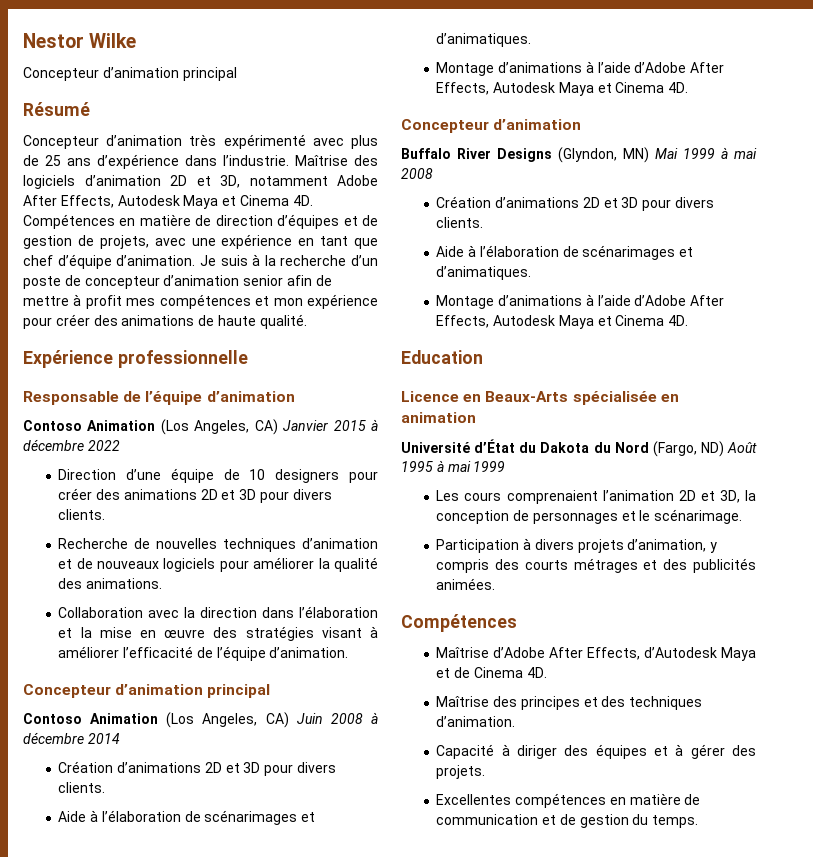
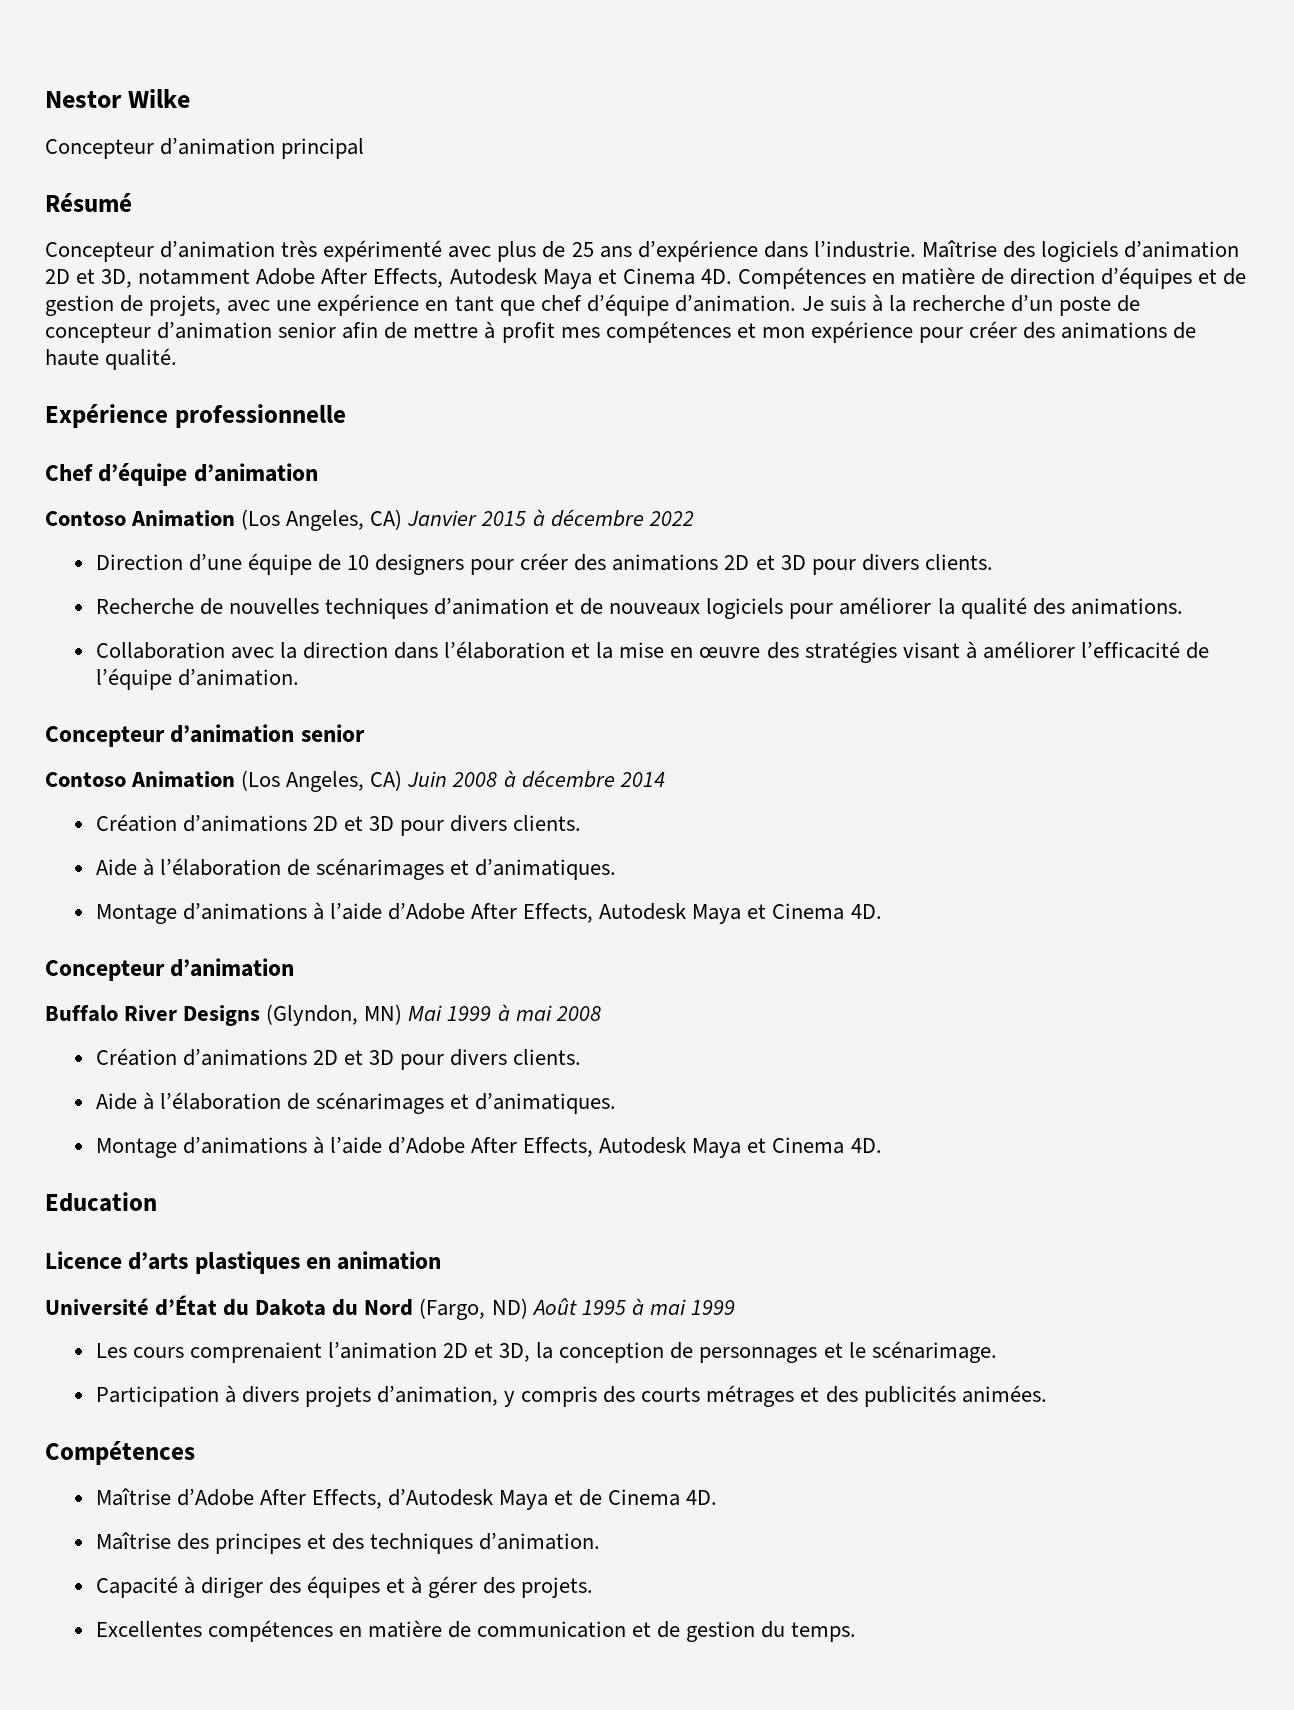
- Responsable de l’équipe d’animation
+ Chef d’équipe d’animation
  Collaboration avec la direction dans l’élaboration et la mise en œuvre des stratégies visant à améliorer l’efficacité de l’équipe d’animation.
- Concepteur d’animation principal
+ Concepteur d’animation senior
- Licence en Beaux-Arts spécialisée en animation
+ Licence d’arts plastiques en animation

